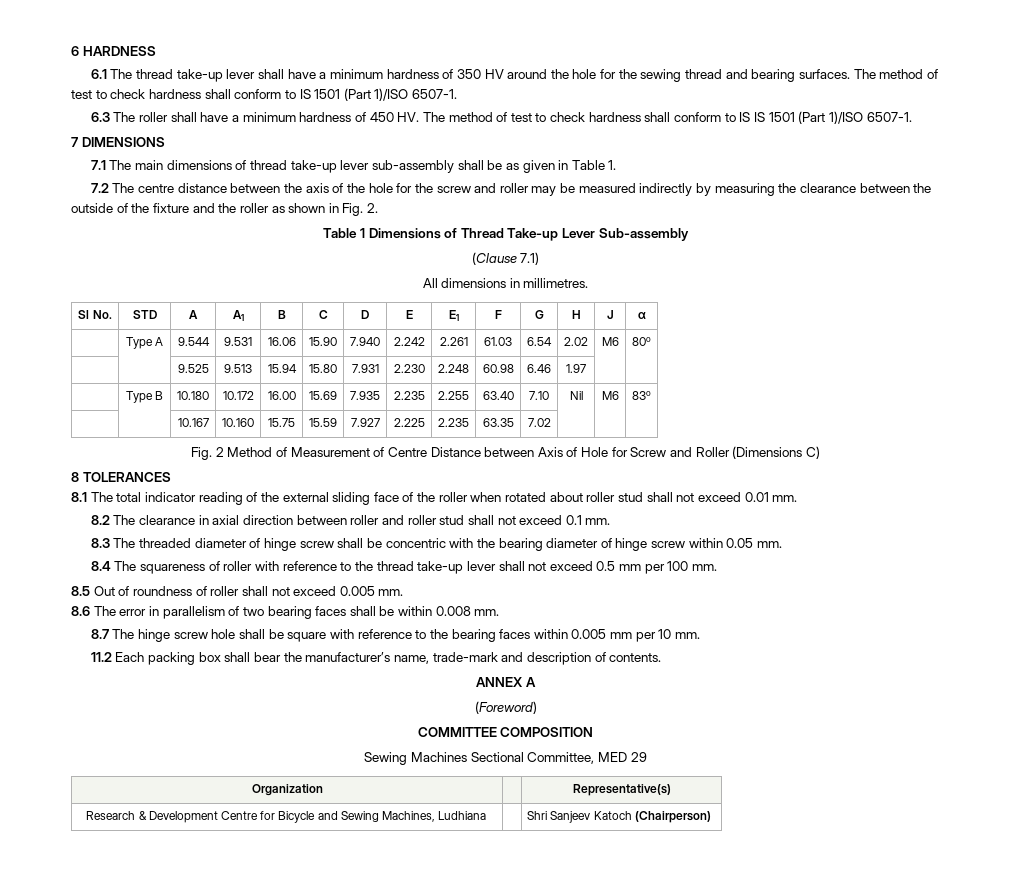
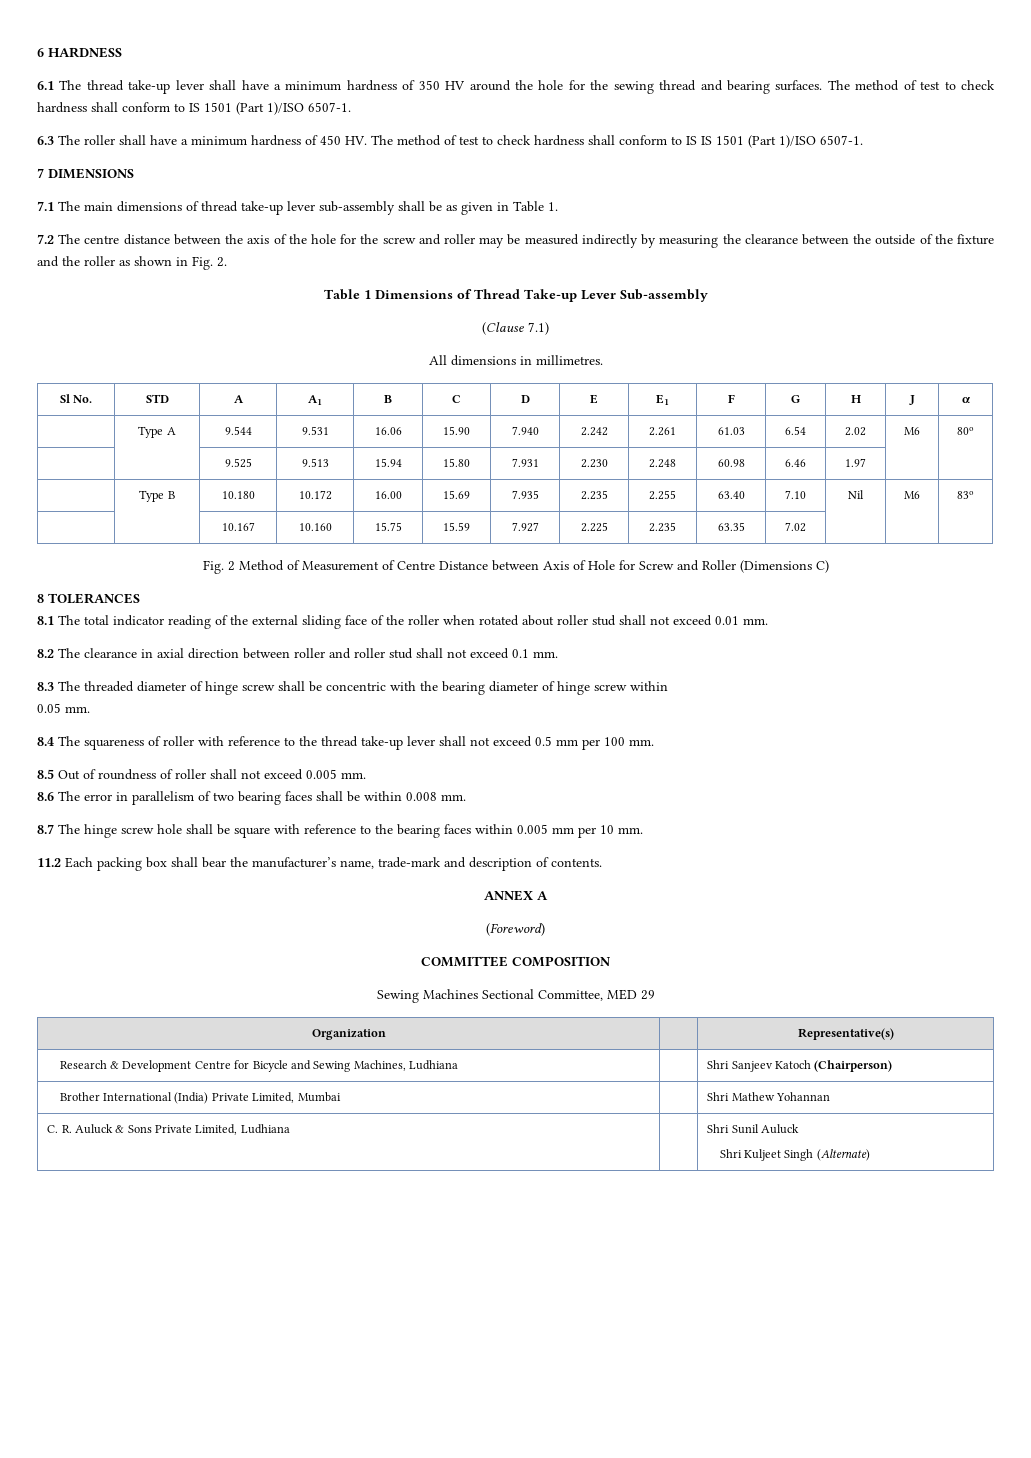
- 8.3 The threaded diameter of hinge screw shall be concentric with the bearing diameter of hinge screw within 0.05 mm.
+ 8.3 The threaded diameter of hinge screw shall be concentric with the bearing diameter of hinge screw within
+ 0.05 mm.
+ Brother International (India) Private Limited, Mumbai | | Shri Mathew Yohannan
+ C. R. Auluck & Sons Private Limited, Ludhiana | | Shri Sunil Auluck
+ Shri Kuljeet Singh (Alternate)

